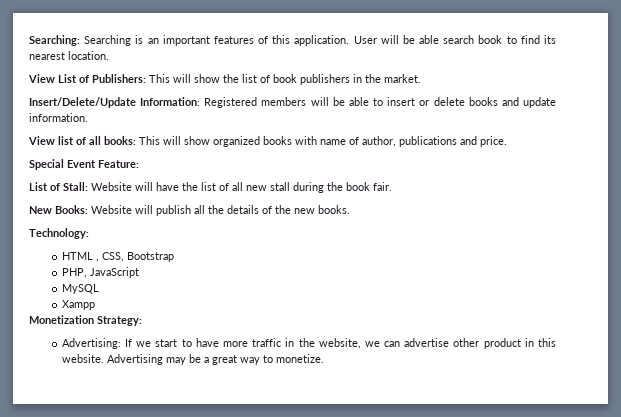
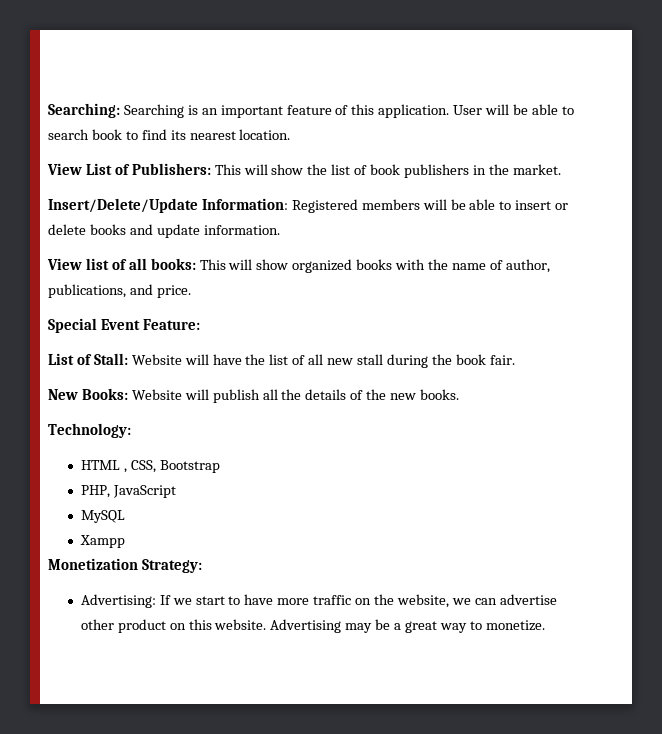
- Searching: Searching is an important features of this application.
+ Searching: Searching is an important feature of this application.
- User will be able search book to find its nearest location.
+ User will be able to search book to find its nearest location.
- View list of all books: This will show organized books with name of author, publications and price.
+ View list of all books: This will show organized books with the name of author, publications, and price.
- Advertising: If we start to have more traffic in the website, we can advertise other product in this website.
+ Advertising: If we start to have more traffic on the website, we can advertise other product on this website.

